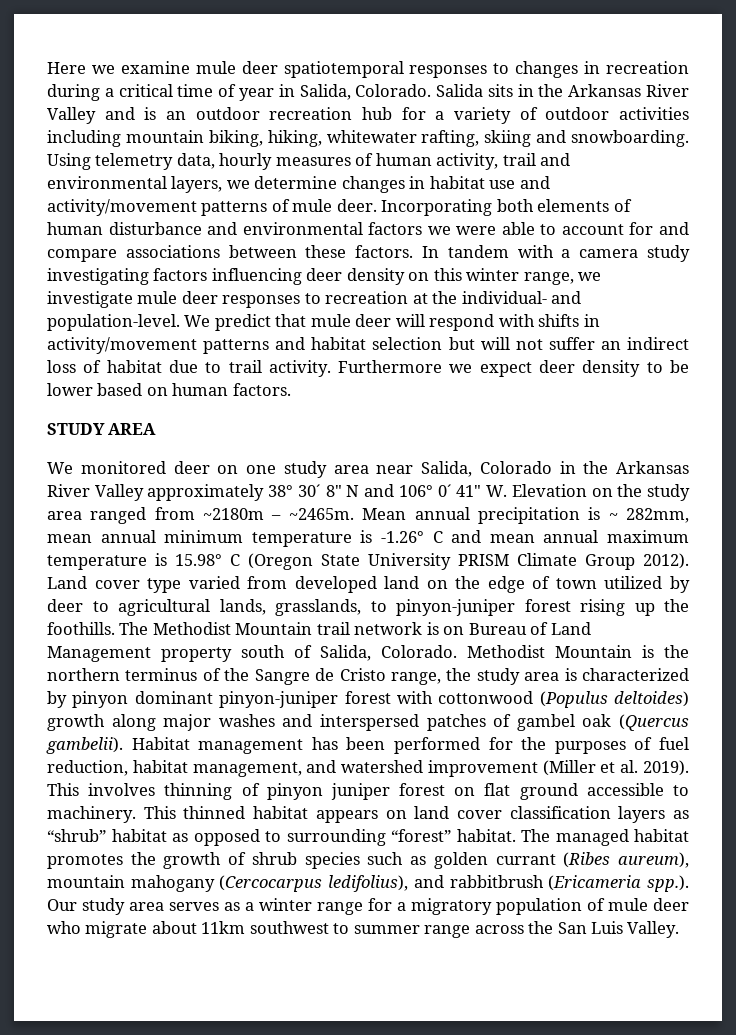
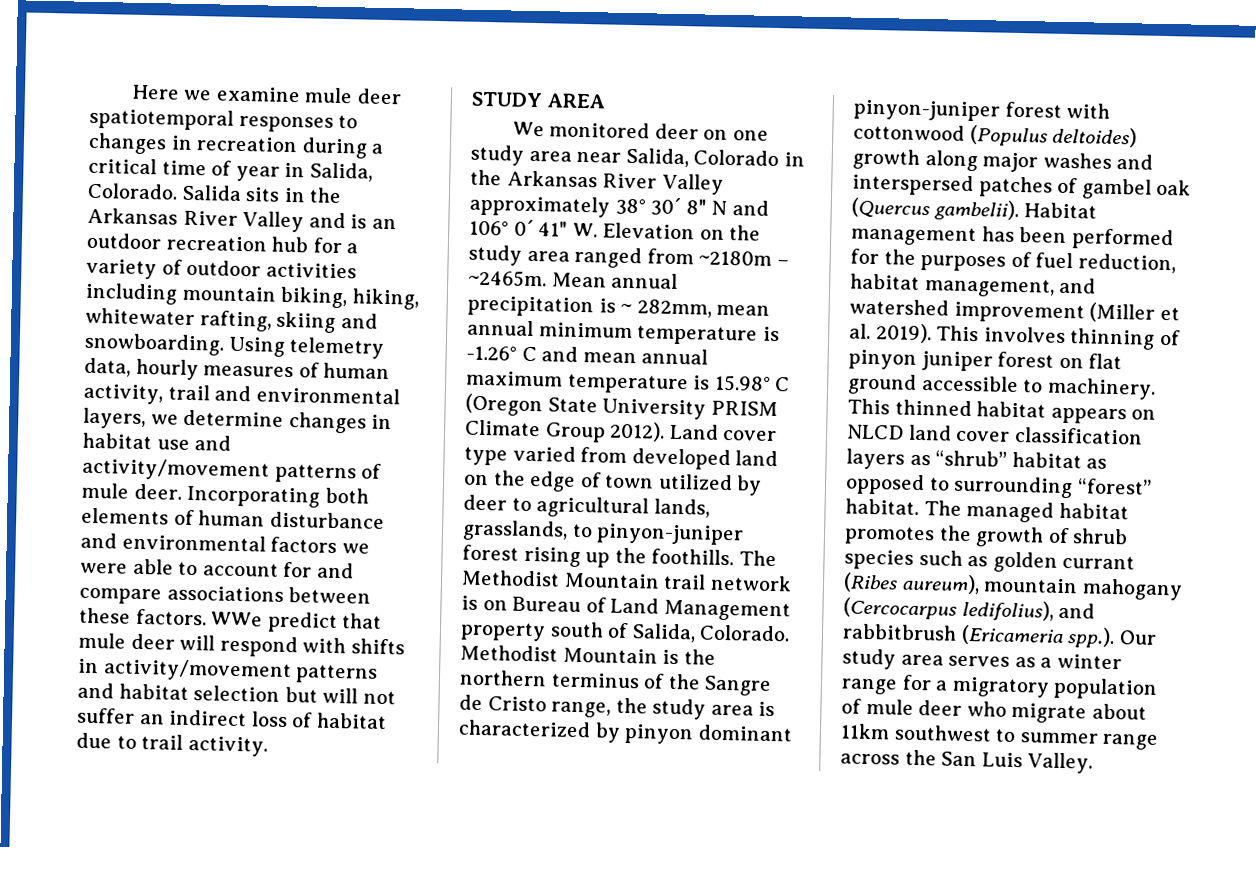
- In tandem with a camera study investigating factors influencing deer density on this winter range, we investigate mule deer responses to recreation at the individual- and population-level. We predict that mule deer will respond with shifts in activity/movement patterns and habitat selection but will not suffer an indirect loss of habitat due to trail activity. Furthermore we expect deer density to be lower based on human factors.
+ WWe predict that mule deer will respond with shifts in activity/movement patterns and habitat selection but will not suffer an indirect loss of habitat due to trail activity.
- This thinned habitat appears on land cover classification layers as “shrub” habitat as opposed to surrounding “forest” habitat.
+ This thinned habitat appears on NLCD land cover classification layers as “shrub” habitat as opposed to surrounding “forest” habitat.

